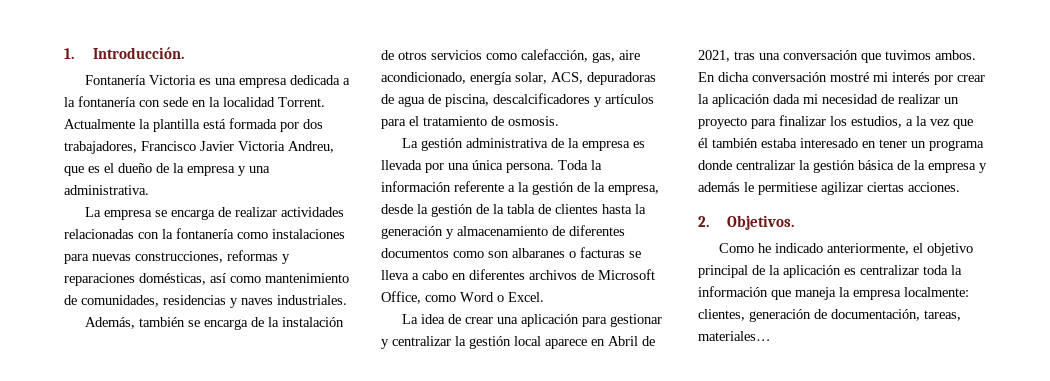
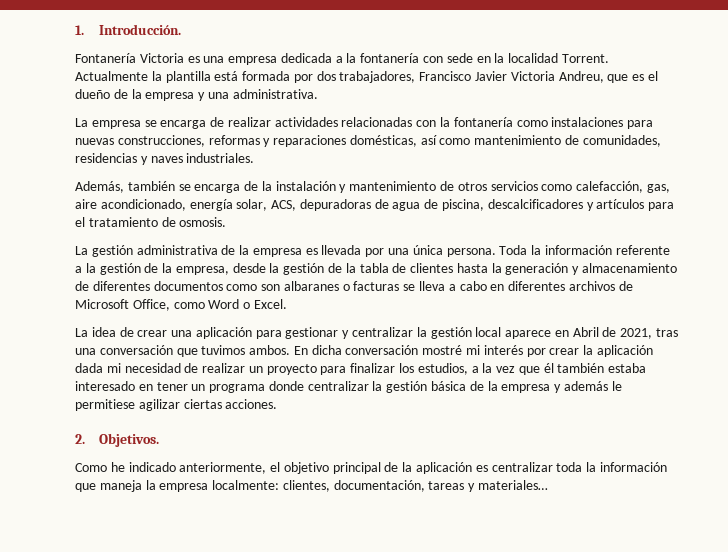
- Además, también se encarga de la instalación de otros servicios como calefacción, gas, aire acondicionado, energía solar, ACS, depuradoras de agua de piscina, descalcificadores y artículos para el tratamiento de osmosis.
+ Además, también se encarga de la instalación y mantenimiento de otros servicios como calefacción, gas, aire acondicionado, energía solar, ACS, depuradoras de agua de piscina, descalcificadores y artículos para el tratamiento de osmosis.
- Como he indicado anteriormente, el objetivo principal de la aplicación es centralizar toda la información que maneja la empresa localmente: clientes, generación de documentación, tareas, materiales…
+ Como he indicado anteriormente, el objetivo principal de la aplicación es centralizar toda la información que maneja la empresa localmente: clientes, documentación, tareas y materiales…

